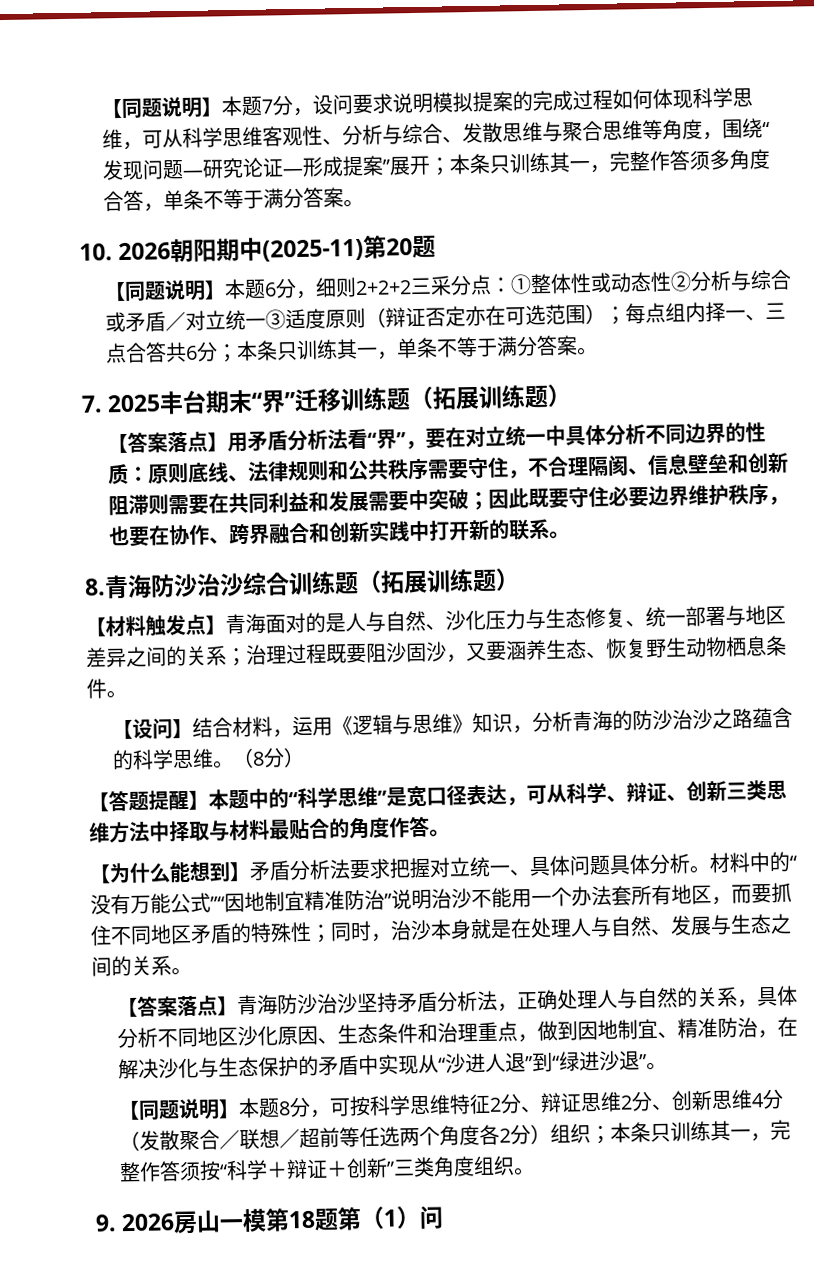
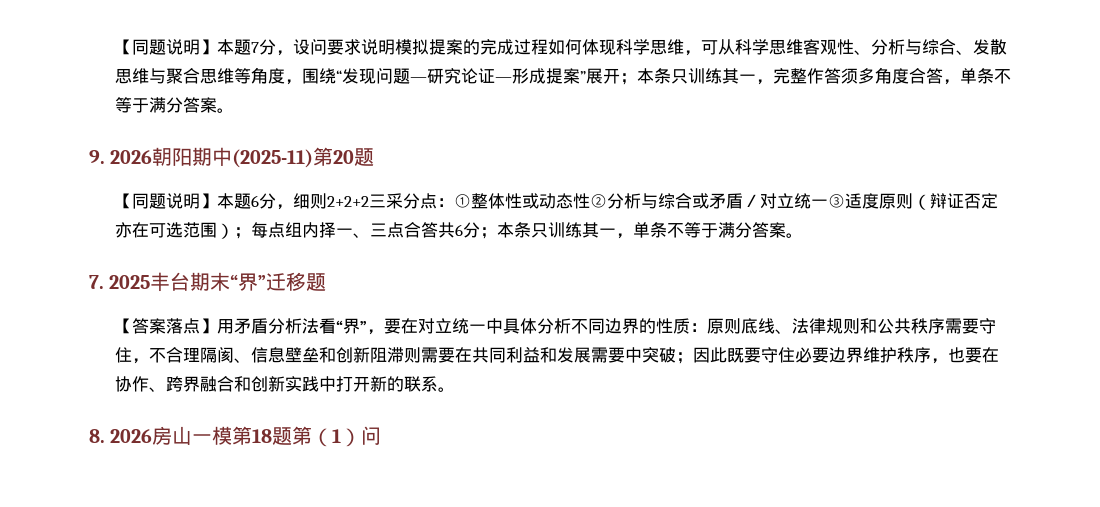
- 10. 2026朝阳期中(2025-11)第20题
+ 9. 2026朝阳期中(2025-11)第20题
- 7. 2025丰台期末“界”迁移训练题（拓展训练题）
+ 7. 2025丰台期末“界”迁移题
- 8.青海防沙治沙综合训练题（拓展训练题）
- 【材料触发点】青海面对的是人与自然、沙化压力与生态修复、统一部署与地区差异之间的关系；治理过程既要阻沙固沙，又要涵养生态、恢复野生动物栖息条件。
- 【设问】结合材料，运用《逻辑与思维》知识，分析青海的防沙治沙之路蕴含的科学思维。（8分）
- 【答题提醒】本题中的“科学思维”是宽口径表达，可从科学、辩证、创新三类思维方法中择取与材料最贴合的角度作答。
- 【为什么能想到】矛盾分析法要求把握对立统一、具体问题具体分析。材料中的“没有万能公式”“因地制宜精准防治”说明治沙不能用一个办法套所有地区，而要抓住不同地区矛盾的特殊性；同时，治沙本身就是在处理人与自然、发展与生态之间的关系。
- 【答案落点】青海防沙治沙坚持矛盾分析法，正确处理人与自然的关系，具体分析不同地区沙化原因、生态条件和治理重点，做到因地制宜、精准防治，在解决沙化与生态保护的矛盾中实现从“沙进人退”到“绿进沙退”。
- 【同题说明】本题8分，可按科学思维特征2分、辩证思维2分、创新思维4分（发散聚合／联想／超前等任选两个角度各2分）组织；本条只训练其一，完整作答须按“科学＋辩证＋创新”三类角度组织。
- 9. 2026房山一模第18题第（1）问
+ 8. 2026房山一模第18题第（1）问

